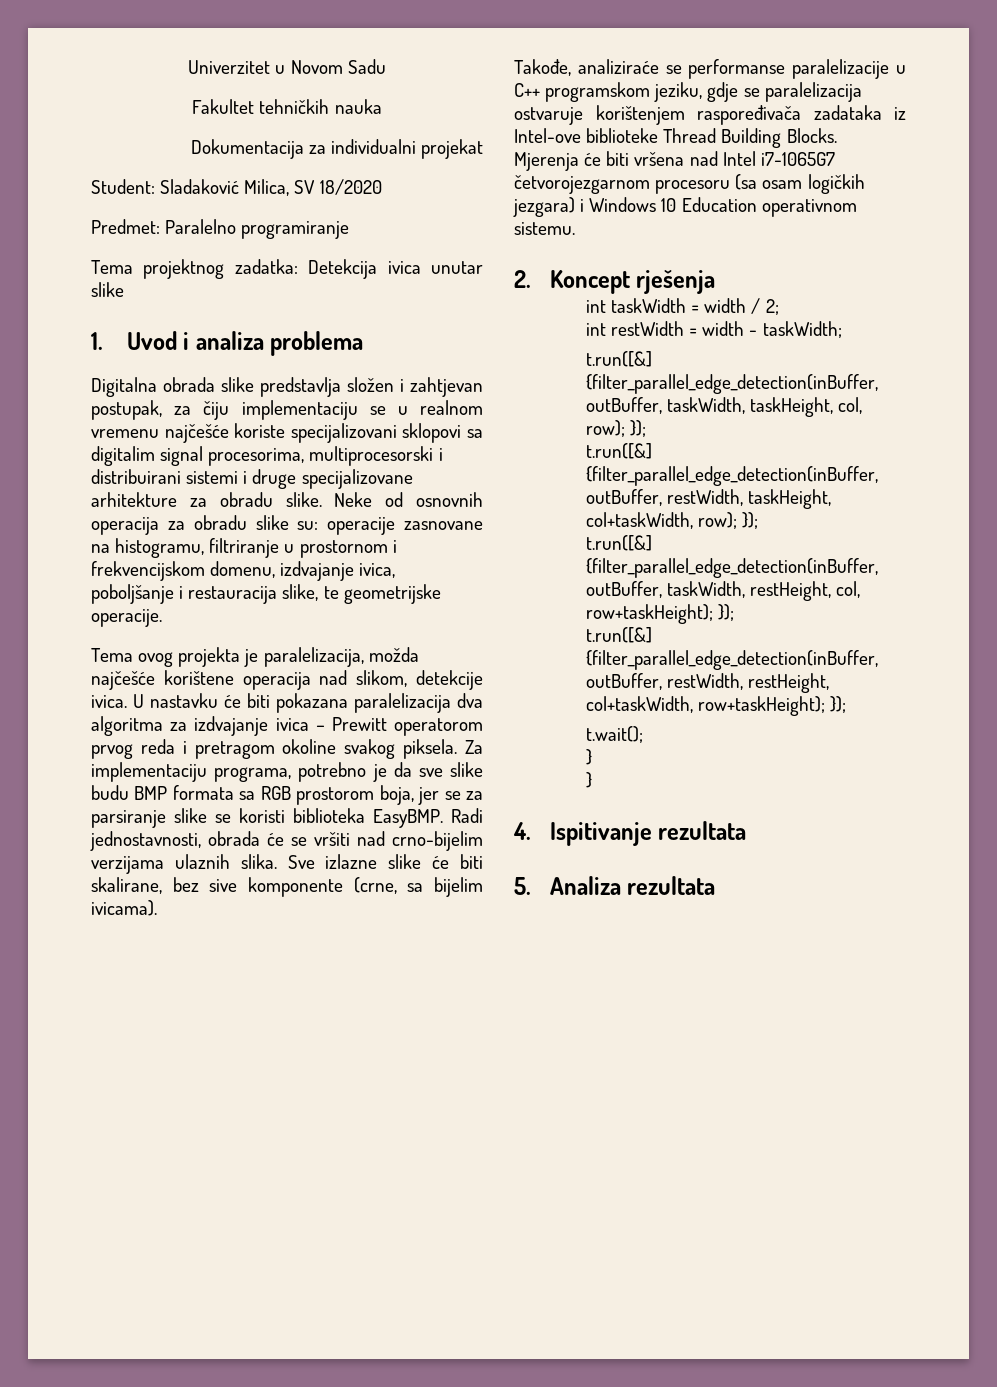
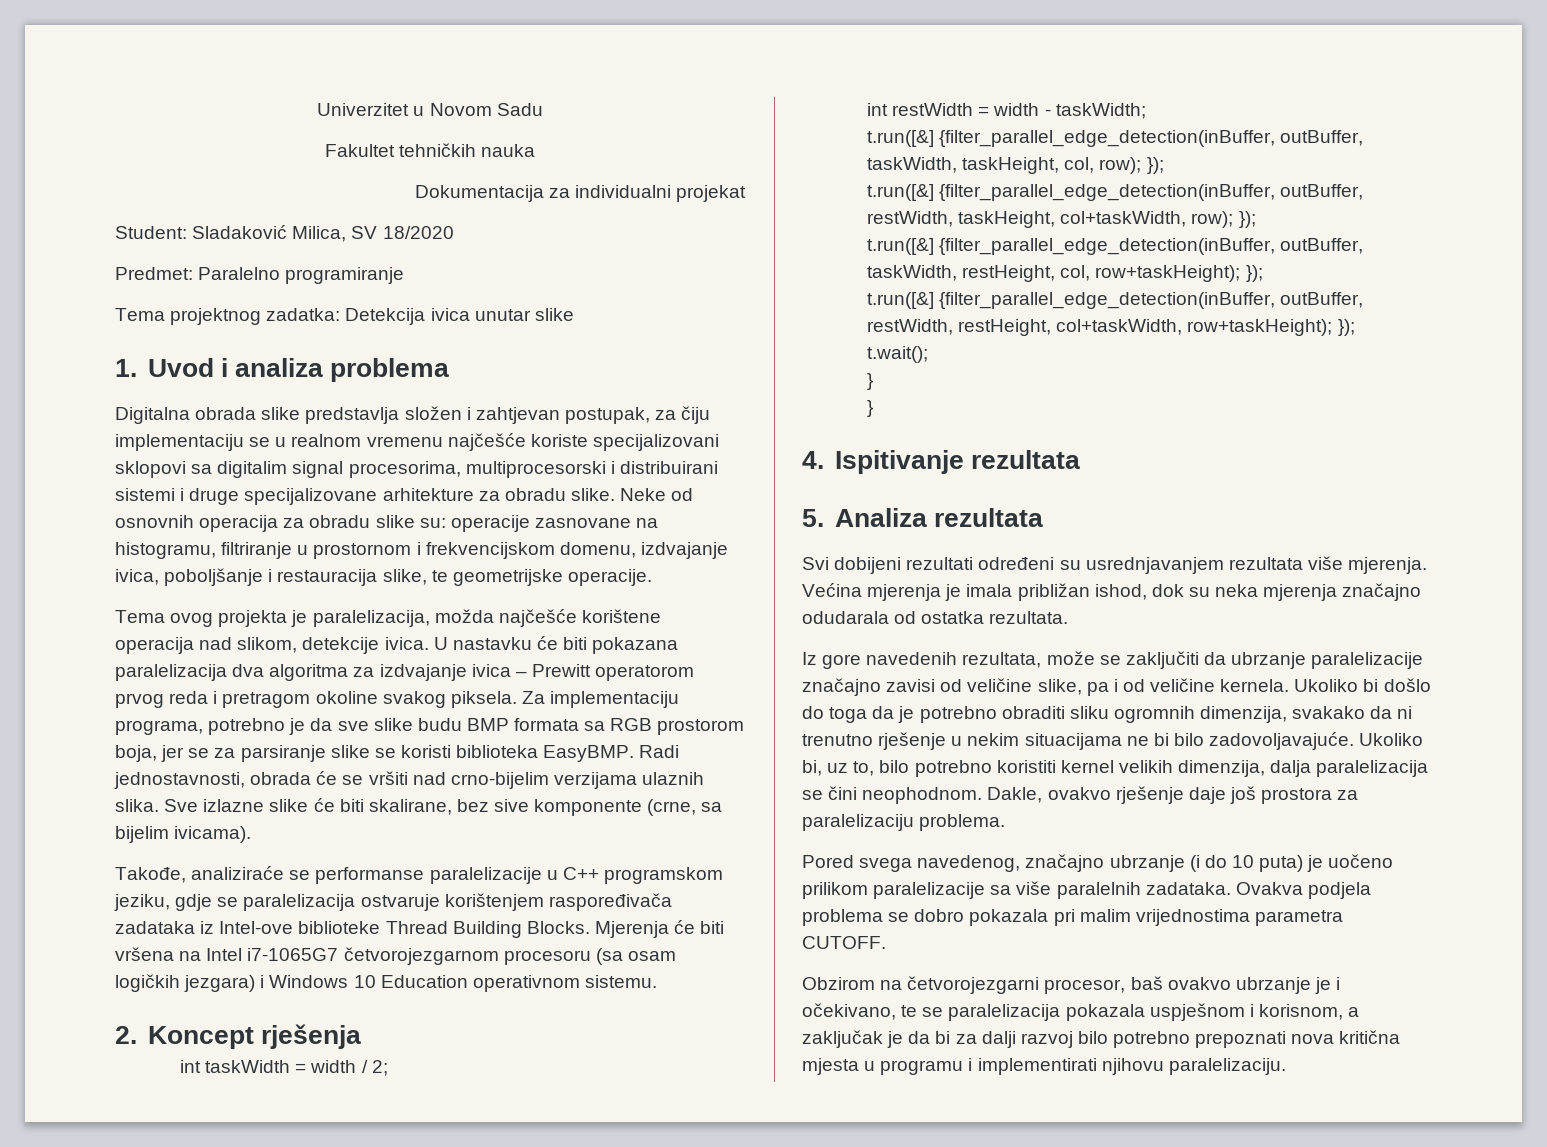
- Mjerenja će biti vršena nad Intel i7-1065G7 četvorojezgarnom procesoru (sa osam logičkih jezgara) i Windows 10 Education operativnom sistemu.
+ Mjerenja će biti vršena na Intel i7-1065G7 četvorojezgarnom procesoru (sa osam logičkih jezgara) i Windows 10 Education operativnom sistemu.
+ Svi dobijeni rezultati određeni su usrednjavanjem rezultata više mjerenja. Većina mjerenja je imala približan ishod, dok su neka mjerenja značajno odudarala od ostatka rezultata.
+ Iz gore navedenih rezultata, može se zaključiti da ubrzanje paralelizacije značajno zavisi od veličine slike, pa i od veličine kernela. Ukoliko bi došlo do toga da je potrebno obraditi sliku ogromnih dimenzija, svakako da ni trenutno rješenje u nekim situacijama ne bi bilo zadovoljavajuće. Ukoliko bi, uz to, bilo potrebno koristiti kernel velikih dimenzija, dalja paralelizacija se čini neophodnom. Dakle, ovakvo rješenje daje još prostora za paralelizaciju problema.
+ Pored svega navedenog, značajno ubrzanje (i do 10 puta) je uočeno prilikom paralelizacije sa više paralelnih zadataka. Ovakva podjela problema se dobro pokazala pri malim vrijednostima parametra CUTOFF.
+ Obzirom na četvorojezgarni procesor, baš ovakvo ubrzanje je i očekivano, te se paralelizacija pokazala uspješnom i korisnom, a zaključak je da bi za dalji razvoj bilo potrebno prepoznati nova kritična mjesta u programu i implementirati njihovu paralelizaciju.

